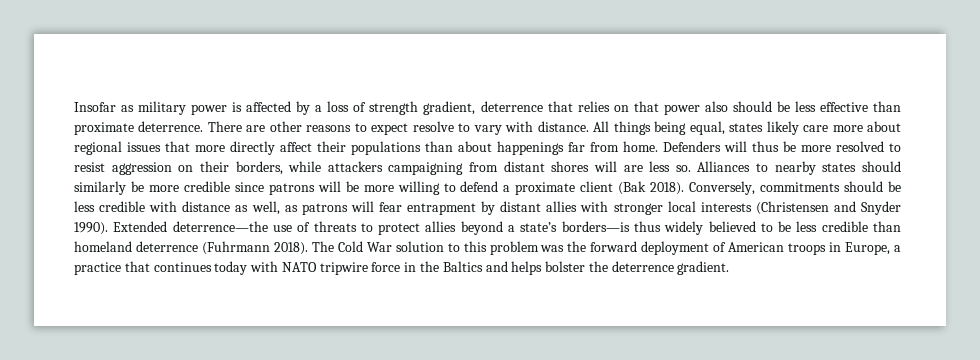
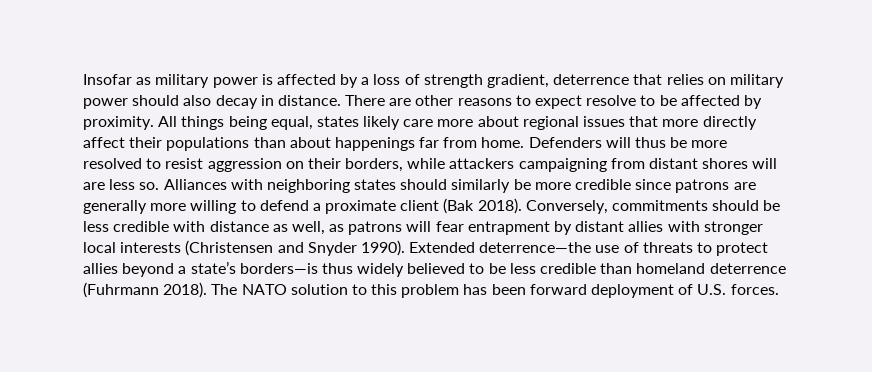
- Insofar as military power is affected by a loss of strength gradient, deterrence that relies on that power also should be less effective than proximate deterrence.
+ Insofar as military power is affected by a loss of strength gradient, deterrence that relies on military power should also decay in distance.
- There are other reasons to expect resolve to vary with distance.
+ There are other reasons to expect resolve to be affected by proximity.
- Alliances to nearby states should similarly be more credible since patrons will be more willing to defend a proximate client (Bak 2018).
+ Alliances with neighboring states should similarly be more credible since patrons are generally more willing to defend a proximate client (Bak 2018).
- The Cold War solution to this problem was the forward deployment of American troops in Europe, a practice that continues today with NATO tripwire force in the Baltics and helps bolster the deterrence gradient.
+ The NATO solution to this problem has been forward deployment of U.S. forces.

